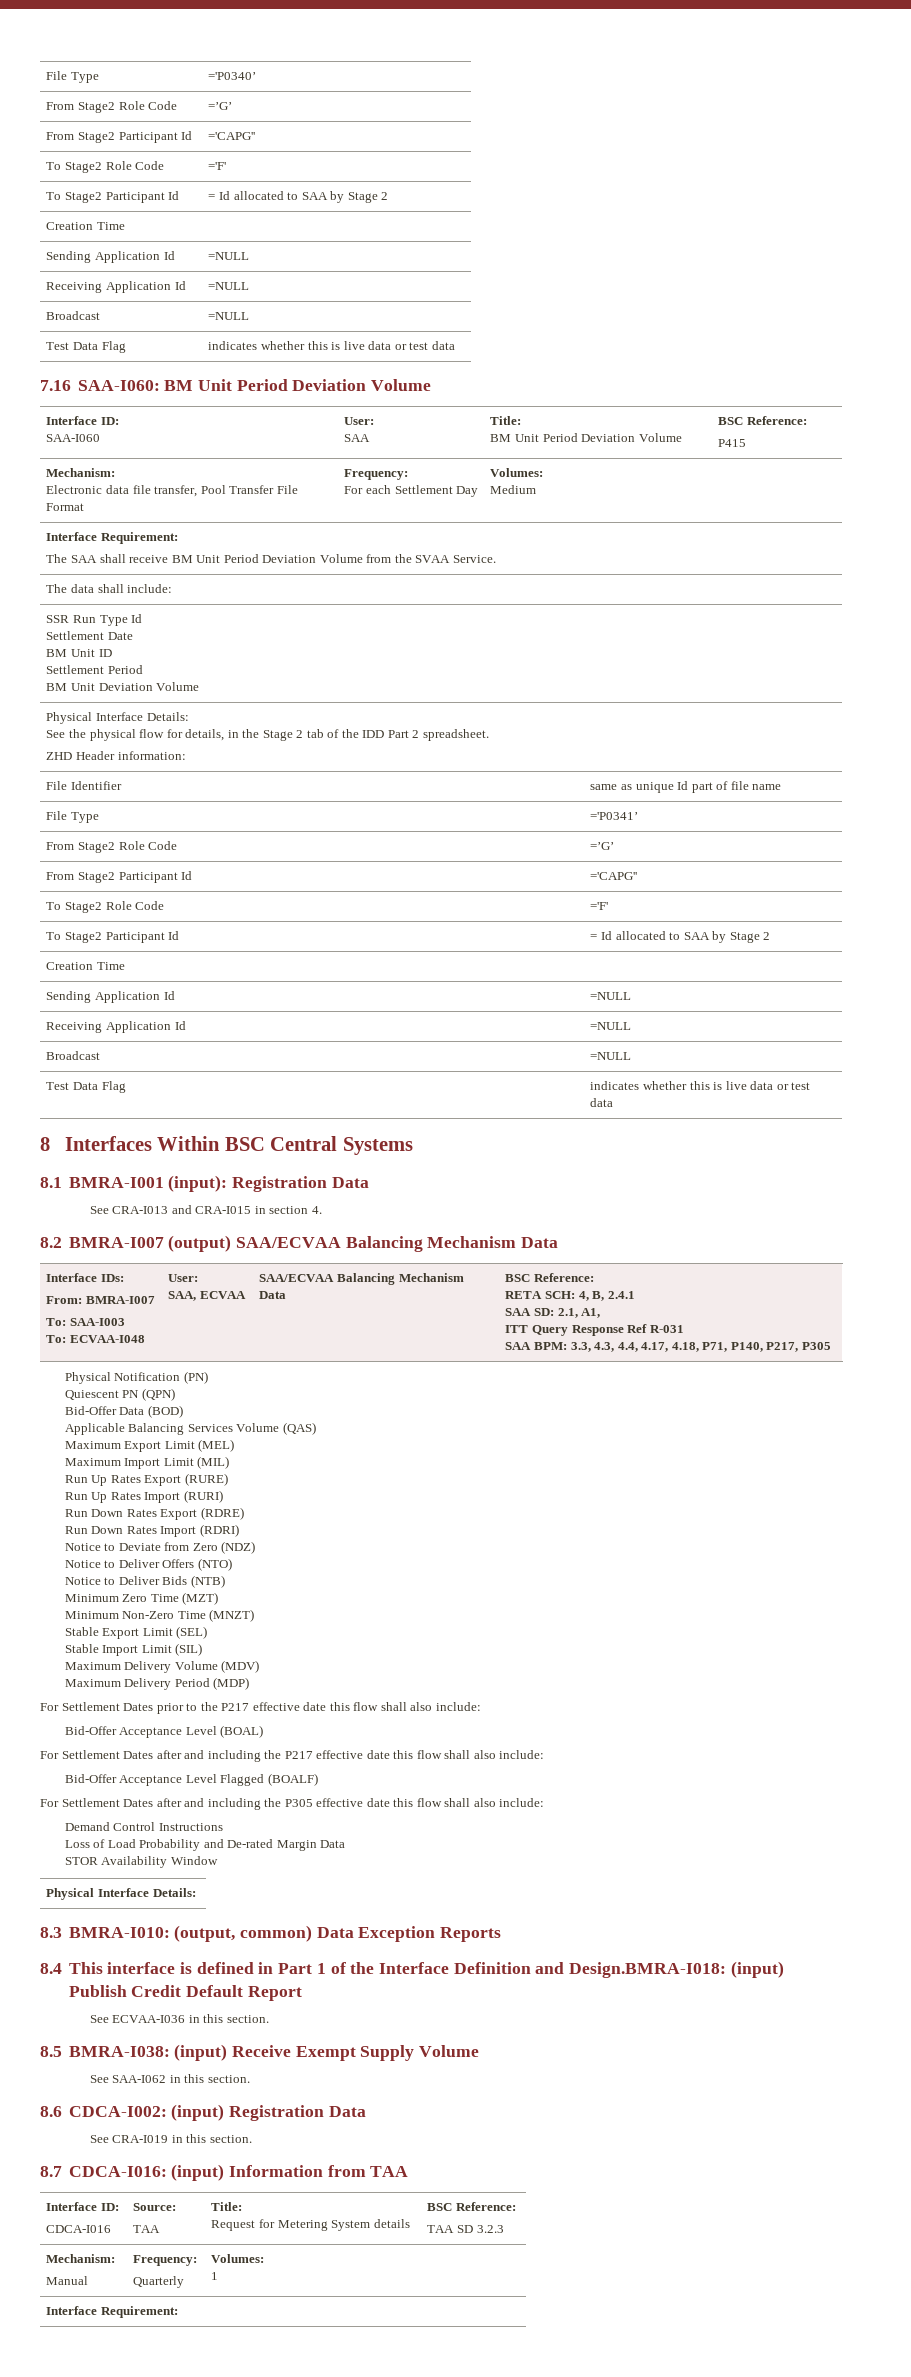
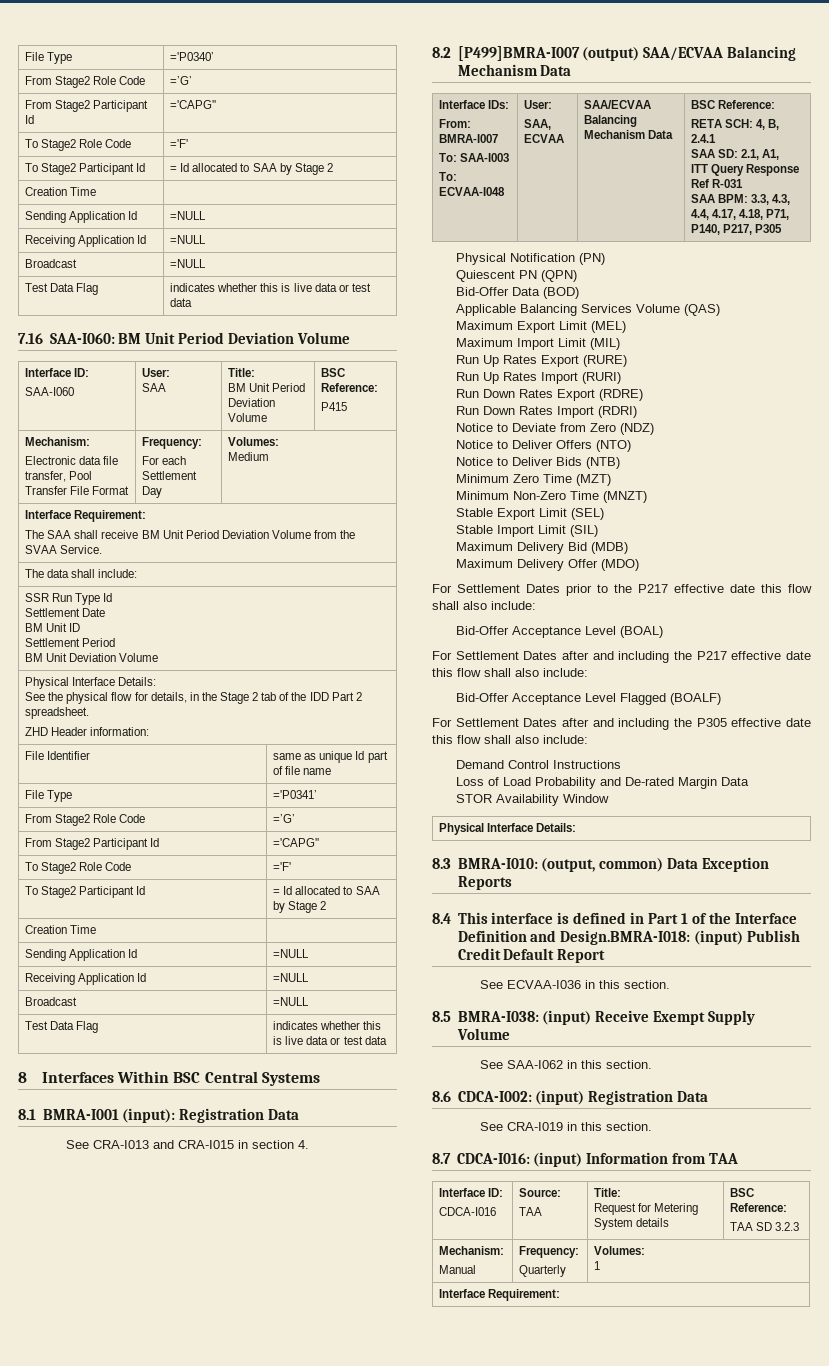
- 8.2 BMRA-I007 (output) SAA/ECVAA Balancing Mechanism Data
+ 8.2 [P499]BMRA-I007 (output) SAA/ECVAA Balancing Mechanism Data
- Maximum Delivery Volume (MDV)
- Maximum Delivery Period (MDP)
+ Maximum Delivery Bid (MDB)
+ Maximum Delivery Offer (MDO)

